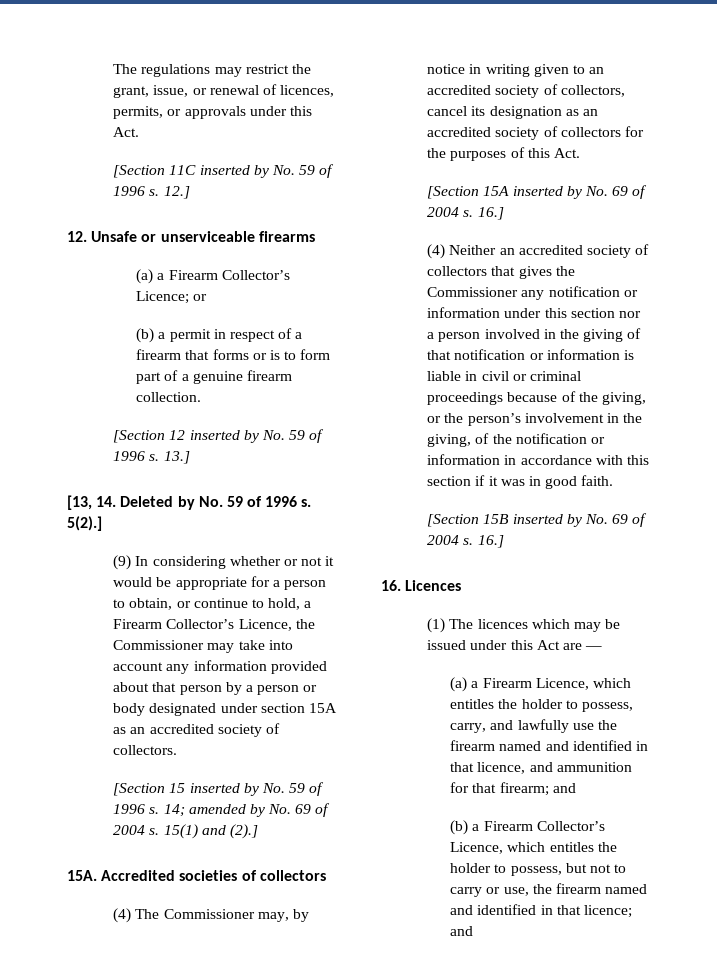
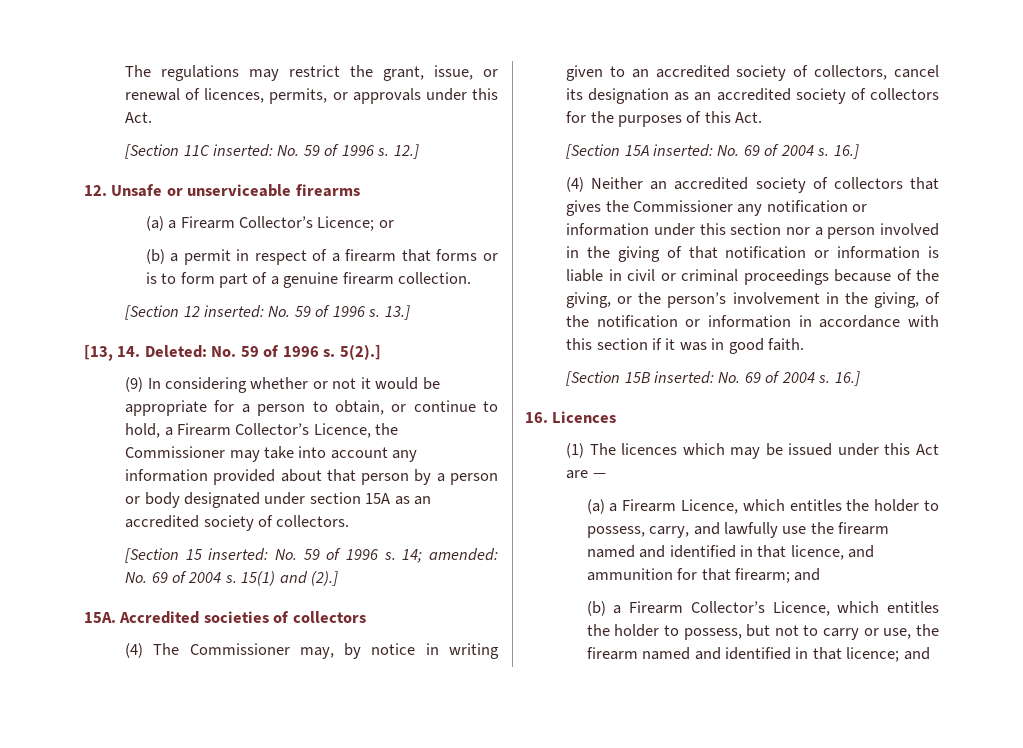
- [Section 11C inserted by No. 59 of 1996 s.
+ [Section 11C inserted: No. 59 of 1996 s.
- [Section 12 inserted by No. 59 of 1996 s.
+ [Section 12 inserted: No. 59 of 1996 s.
- [13, 14. Deleted by No. 59 of 1996 s.
+ [13, 14. Deleted: No. 59 of 1996 s.
- [Section 15 inserted by No. 59 of 1996 s.
+ [Section 15 inserted: No. 59 of 1996 s.
- 14; amended by No. 69 of 2004 s.
+ 14; amended: No. 69 of 2004 s.
- [Section 15A inserted by No. 69 of 2004 s.
+ [Section 15A inserted: No. 69 of 2004 s.
- [Section 15B inserted by No. 69 of 2004 s.
+ [Section 15B inserted: No. 69 of 2004 s.

